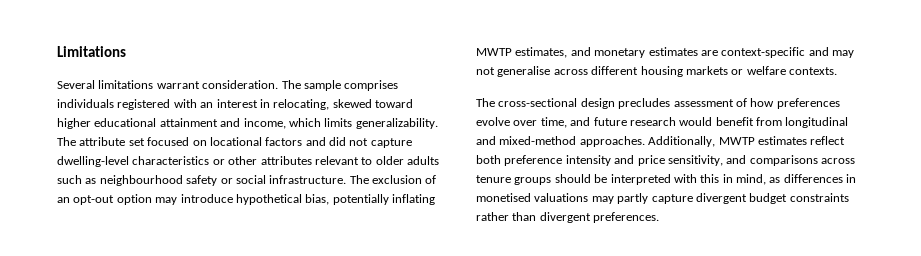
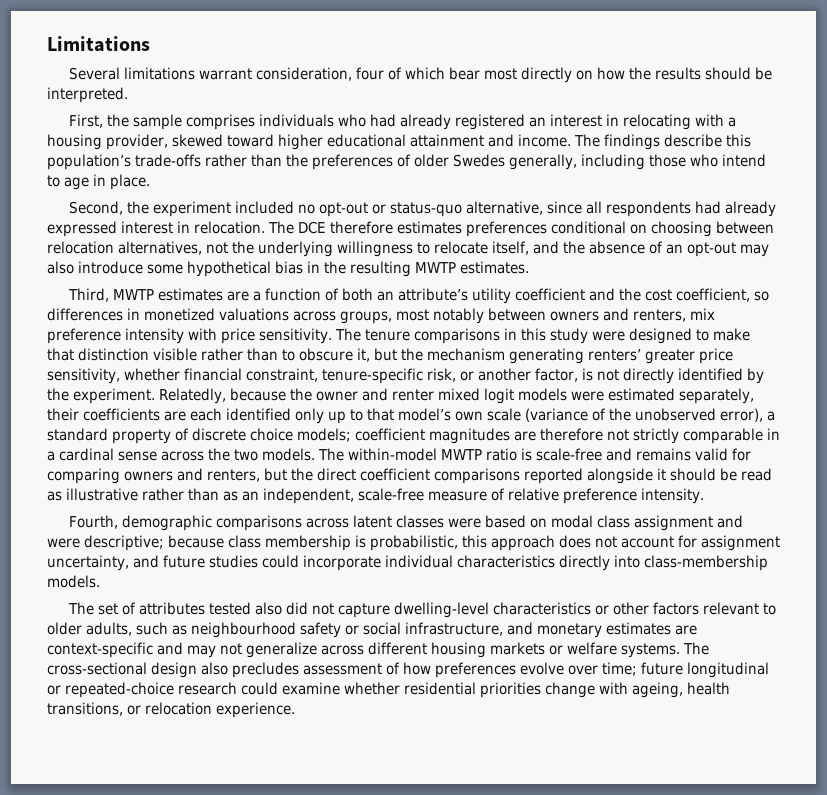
- Several limitations warrant consideration. The sample comprises individuals registered with an interest in relocating, skewed toward higher educational attainment and income, which limits generalizability. The attribute set focused on locational factors and did not capture dwelling-level characteristics or other attributes relevant to older adults such as neighbourhood safety or social infrastructure. The exclusion of an opt-out option may introduce hypothetical bias, potentially inflating MWTP estimates, and monetary estimates are context-specific and may not generalise across different housing markets or welfare contexts.
- The cross-sectional design precludes assessment of how preferences evolve over time, and future research would benefit from longitudinal and mixed-method approaches. Additionally, MWTP estimates reflect both preference intensity and price sensitivity, and comparisons across tenure groups should be interpreted with this in mind, as differences in monetised valuations may partly capture divergent budget constraints rather than divergent preferences.
+ Several limitations warrant consideration, four of which bear most directly on how the results should be interpreted.
+ First, the sample comprises individuals who had already registered an interest in relocating with a housing provider, skewed toward higher educational attainment and income. The findings describe this population’s trade-offs rather than the preferences of older Swedes generally, including those who intend to age in place.
+ Second, the experiment included no opt-out or status-quo alternative, since all respondents had already expressed interest in relocation. The DCE therefore estimates preferences conditional on choosing between relocation alternatives, not the underlying willingness to relocate itself, and the absence of an opt-out may also introduce some hypothetical bias in the resulting MWTP estimates.
+ Third, MWTP estimates are a function of both an attribute’s utility coefficient and the cost coefficient, so differences in monetized valuations across groups, most notably between owners and renters, mix preference intensity with price sensitivity. The tenure comparisons in this study were designed to make that distinction visible rather than to obscure it, but the mechanism generating renters’ greater price sensitivity, whether financial constraint, tenure-specific risk, or another factor, is not directly identified by the experiment. Relatedly, because the owner and renter mixed logit models were estimated separately, their coefficients are each identified only up to that model’s own scale (variance of the unobserved error), a standard property of discrete choice models; coefficient magnitudes are therefore not strictly comparable in a cardinal sense across the two models. The within-model MWTP ratio is scale-free and remains valid for comparing owners and renters, but the direct coefficient comparisons reported alongside it should be read as illustrative rather than as an independent, scale-free measure of relative preference intensity.
+ Fourth, demographic comparisons across latent classes were based on modal class assignment and were descriptive; because class membership is probabilistic, this approach does not account for assignment uncertainty, and future studies could incorporate individual characteristics directly into class-membership models.
+ The set of attributes tested also did not capture dwelling-level characteristics or other factors relevant to older adults, such as neighbourhood safety or social infrastructure, and monetary estimates are context-specific and may not generalize across different housing markets or welfare systems. The cross-sectional design also precludes assessment of how preferences evolve over time; future longitudinal or repeated-choice research could examine whether residential priorities change with ageing, health transitions, or relocation experience.

